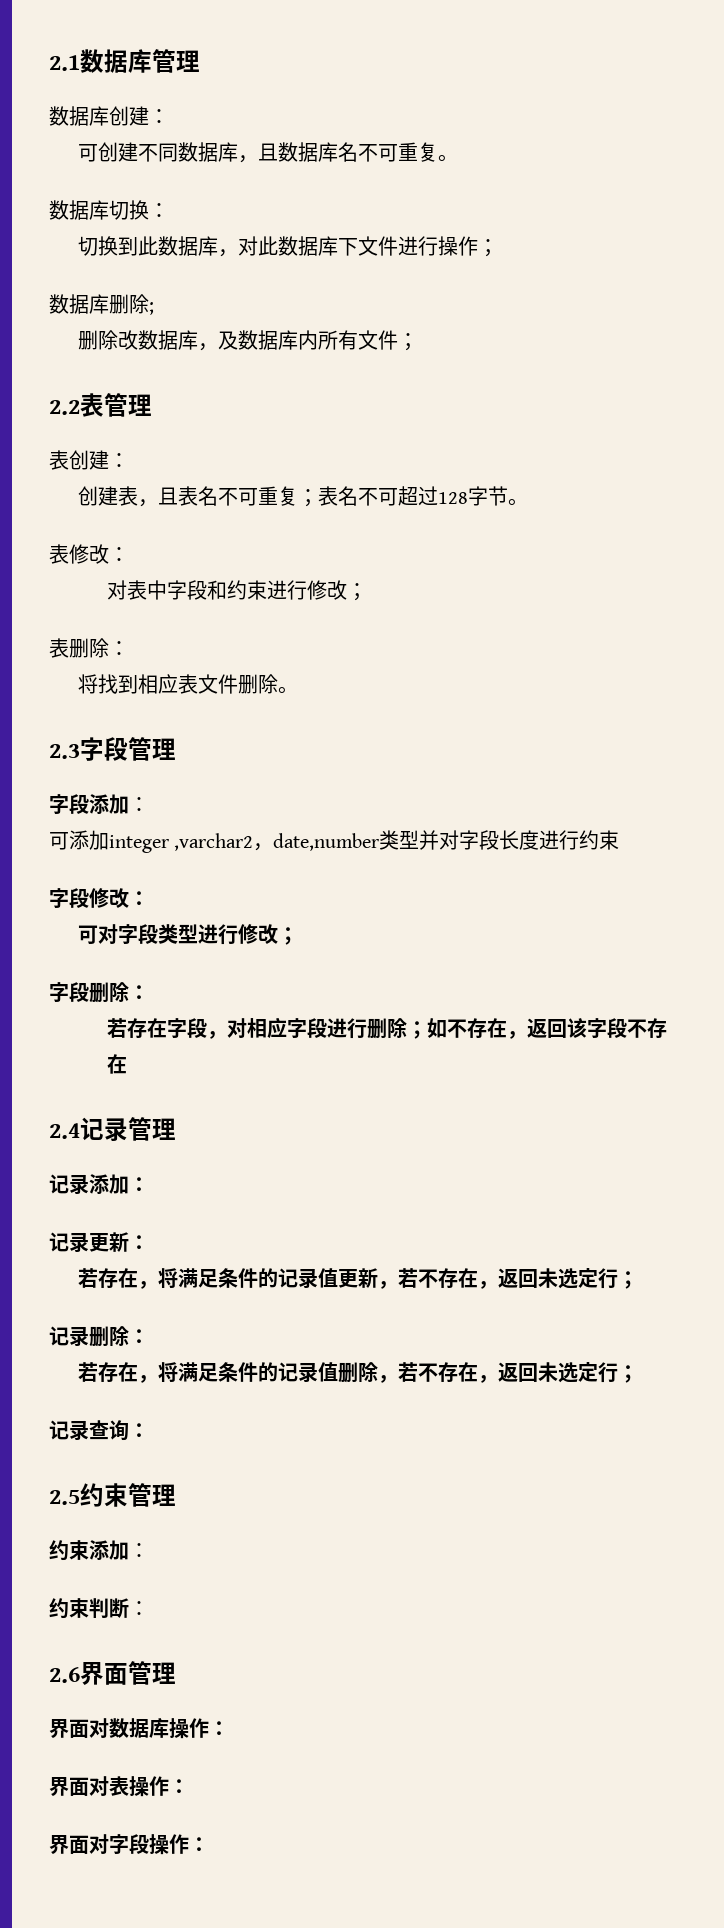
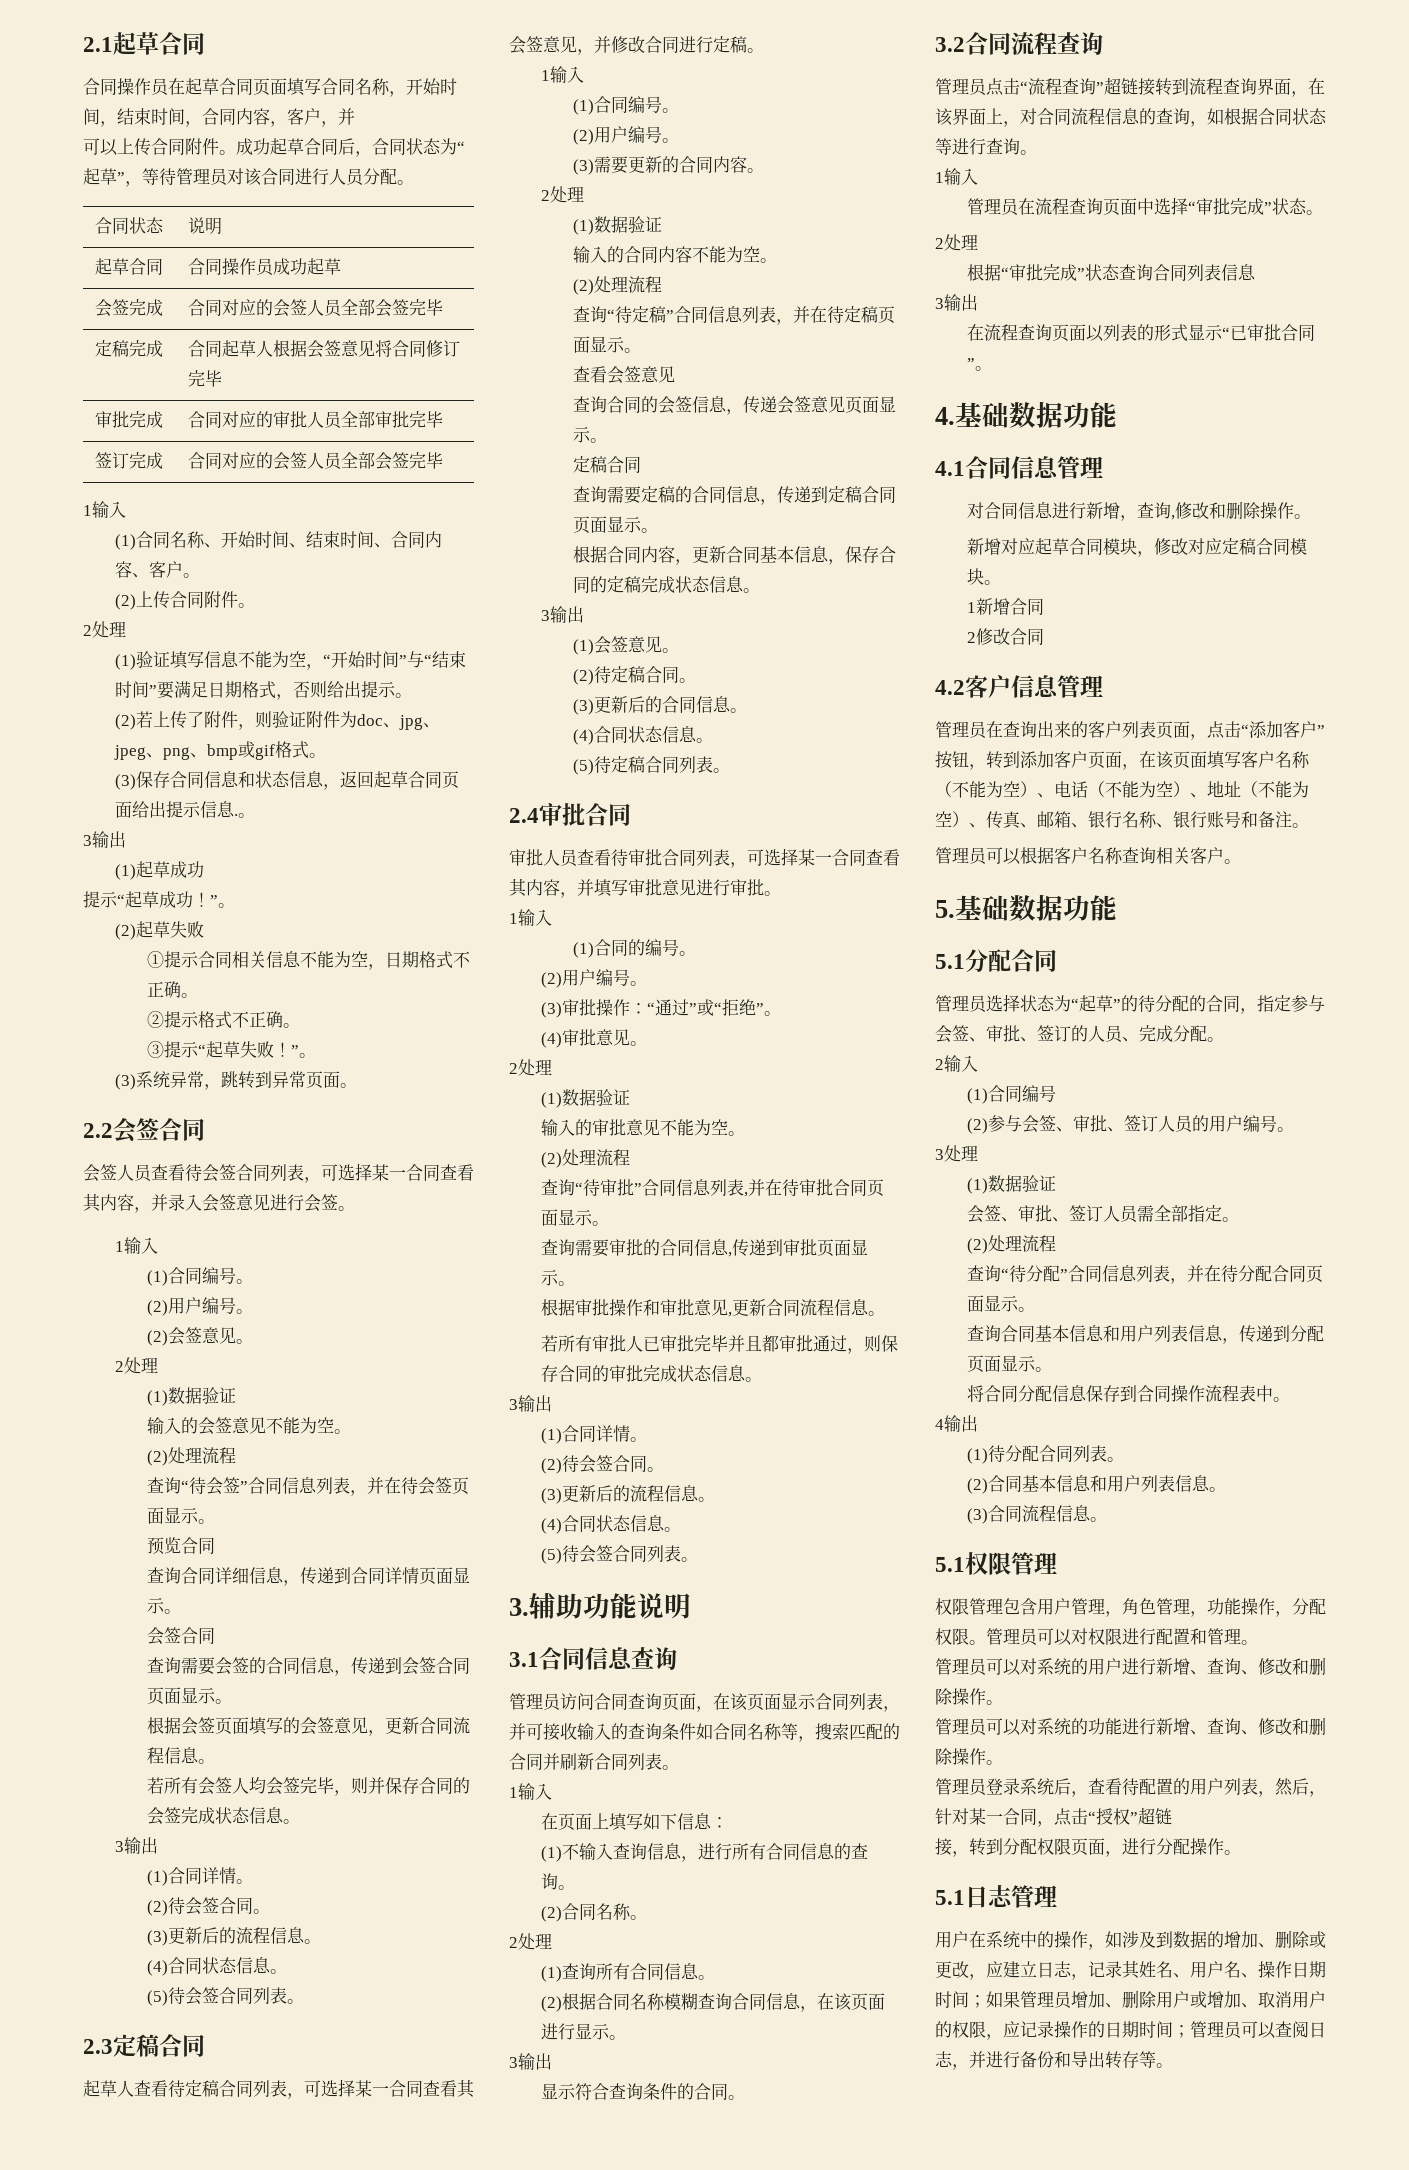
- 2.1数据库管理
- 数据库创建：
- 可创建不同数据库，且数据库名不可重复。
- 数据库切换：
- 切换到此数据库，对此数据库下文件进行操作；
- 数据库删除;
- 删除改数据库，及数据库内所有文件；
- 2.2表管理
- 表创建：
- 创建表，且表名不可重复；表名不可超过128字节。
- 表修改：
- 对表中字段和约束进行修改；
- 表删除：
- 将找到相应表文件删除。
- 2.3字段管理
- 字段添加：
- 可添加integer ,varchar2，date,number类型并对字段长度进行约束
- 字段修改：
- 可对字段类型进行修改；
- 字段删除：
- 若存在字段，对相应字段进行删除；如不存在，返回该字段不存在
- 2.4记录管理
- 记录添加：
- 记录更新：
- 若存在，将满足条件的记录值更新，若不存在，返回未选定行；
- 记录删除：
- 若存在，将满足条件的记录值删除，若不存在，返回未选定行；
- 记录查询：
- 2.5约束管理
- 约束添加：
- 约束判断：
- 2.6界面管理
- 界面对数据库操作：
- 界面对表操作：
- 界面对字段操作：
+ 2.1起草合同
+ 合同操作员在起草合同页面填写合同名称，开始时间，结束时间，合同内容，客户，并
+ 可以上传合同附件。成功起草合同后，合同状态为“起草”，等待管理员对该合同进行人员分配。
+ 合同状态 | 说明
+ 起草合同 | 合同操作员成功起草
+ 会签完成 | 合同对应的会签人员全部会签完毕
+ 定稿完成 | 合同起草人根据会签意见将合同修订完毕
+ 审批完成 | 合同对应的审批人员全部审批完毕
+ 签订完成 | 合同对应的会签人员全部会签完毕
+ 1输入
+ (1)合同名称、开始时间、结束时间、合同内容、客户。
+ (2)上传合同附件。
+ 2处理
+ (1)验证填写信息不能为空，“开始时间”与“结束时间”要满足日期格式，否则给出提示。
+ (2)若上传了附件，则验证附件为doc、jpg、jpeg、png、bmp或gif格式。
+ (3)保存合同信息和状态信息，返回起草合同页面给出提示信息.。
+ 3输出
+ (1)起草成功
+ 提示“起草成功！”。
+ (2)起草失败
+ ①提示合同相关信息不能为空，日期格式不正确。
+ ②提示格式不正确。
+ ③提示“起草失败！”。
+ (3)系统异常，跳转到异常页面。
+ 2.2会签合同
+ 会签人员查看待会签合同列表，可选择某一合同查看其内容，并录入会签意见进行会签。
+ 1输入
+ (1)合同编号。
+ (2)用户编号。
+ (2)会签意见。
+ 2处理
+ (1)数据验证
+ 输入的会签意见不能为空。
+ (2)处理流程
+ 查询“待会签”合同信息列表，并在待会签页面显示。
+ 预览合同
+ 查询合同详细信息，传递到合同详情页面显示。
+ 会签合同
+ 查询需要会签的合同信息，传递到会签合同页面显示。
+ 根据会签页面填写的会签意见，更新合同流程信息。
+ 若所有会签人均会签完毕，则并保存合同的会签完成状态信息。
+ 3输出
+ (1)合同详情。
+ (2)待会签合同。
+ (3)更新后的流程信息。
+ (4)合同状态信息。
+ (5)待会签合同列表。
+ 2.3定稿合同
+ 起草人查看待定稿合同列表，可选择某一合同查看其会签意见，并修改合同进行定稿。
+ 1输入
+ (1)合同编号。
+ (2)用户编号。
+ (3)需要更新的合同内容。
+ 2处理
+ (1)数据验证
+ 输入的合同内容不能为空。
+ (2)处理流程
+ 查询“待定稿”合同信息列表，并在待定稿页面显示。
+ 查看会签意见
+ 查询合同的会签信息，传递会签意见页面显示。
+ 定稿合同
+ 查询需要定稿的合同信息，传递到定稿合同页面显示。
+ 根据合同内容，更新合同基本信息，保存合同的定稿完成状态信息。
+ 3输出
+ (1)会签意见。
+ (2)待定稿合同。
+ (3)更新后的合同信息。
+ (4)合同状态信息。
+ (5)待定稿合同列表。
+ 2.4审批合同
+ 审批人员查看待审批合同列表，可选择某一合同查看其内容，并填写审批意见进行审批。
+ 1输入
+ (1)合同的编号。
+ (2)用户编号。
+ (3)审批操作：“通过”或“拒绝”。
+ (4)审批意见。
+ 2处理
+ (1)数据验证
+ 输入的审批意见不能为空。
+ (2)处理流程
+ 查询“待审批”合同信息列表,并在待审批合同页面显示。
+ 查询需要审批的合同信息,传递到审批页面显示。
+ 根据审批操作和审批意见,更新合同流程信息。
+ 若所有审批人已审批完毕并且都审批通过，则保存合同的审批完成状态信息。
+ 3输出
+ (1)合同详情。
+ (2)待会签合同。
+ (3)更新后的流程信息。
+ (4)合同状态信息。
+ (5)待会签合同列表。
+ 3.辅助功能说明
+ 3.1合同信息查询
+ 管理员访问合同查询页面，在该页面显示合同列表，并可接收输入的查询条件如合同名称等，搜索匹配的合同并刷新合同列表。
+ 1输入
+ 在页面上填写如下信息：
+ (1)不输入查询信息，进行所有合同信息的查询。
+ (2)合同名称。
+ 2处理
+ (1)查询所有合同信息。
+ (2)根据合同名称模糊查询合同信息，在该页面进行显示。
+ 3输出
+ 显示符合查询条件的合同。
+ 3.2合同流程查询
+ 管理员点击“流程查询”超链接转到流程查询界面，在该界面上，对合同流程信息的查询，如根据合同状态等进行查询。
+ 1输入
+ 管理员在流程查询页面中选择“审批完成”状态。
+ 2处理
+ 根据“审批完成”状态查询合同列表信息
+ 3输出
+ 在流程查询页面以列表的形式显示“已审批合同”。
+ 4.基础数据功能
+ 4.1合同信息管理
+ 对合同信息进行新增，查询,修改和删除操作。
+ 新增对应起草合同模块，修改对应定稿合同模块。
+ 1新增合同
+ 2修改合同
+ 4.2客户信息管理
+ 管理员在查询出来的客户列表页面，点击“添加客户”按钮，转到添加客户页面，在该页面填写客户名称（不能为空）、电话（不能为空）、地址（不能为空）、传真、邮箱、银行名称、银行账号和备注。
+ 管理员可以根据客户名称查询相关客户。
+ 5.基础数据功能
+ 5.1分配合同
+ 管理员选择状态为“起草”的待分配的合同，指定参与会签、审批、签订的人员、完成分配。
+ 2输入
+ (1)合同编号
+ (2)参与会签、审批、签订人员的用户编号。
+ 3处理
+ (1)数据验证
+ 会签、审批、签订人员需全部指定。
+ (2)处理流程
+ 查询“待分配”合同信息列表，并在待分配合同页面显示。
+ 查询合同基本信息和用户列表信息，传递到分配页面显示。
+ 将合同分配信息保存到合同操作流程表中。
+ 4输出
+ (1)待分配合同列表。
+ (2)合同基本信息和用户列表信息。
+ (3)合同流程信息。
+ 5.1权限管理
+ 权限管理包含用户管理，角色管理，功能操作，分配权限。管理员可以对权限进行配置和管理。
+ 管理员可以对系统的用户进行新增、查询、修改和删除操作。
+ 管理员可以对系统的功能进行新增、查询、修改和删除操作。
+ 管理员登录系统后，查看待配置的用户列表，然后，针对某一合同，点击“授权”超链
+ 接，转到分配权限页面，进行分配操作。
+ 5.1日志管理
+ 用户在系统中的操作，如涉及到数据的增加、删除或更改，应建立日志，记录其姓名、用户名、操作日期时间；如果管理员增加、删除用户或增加、取消用户的权限，应记录操作的日期时间；管理员可以查阅日志，并进行备份和导出转存等。

